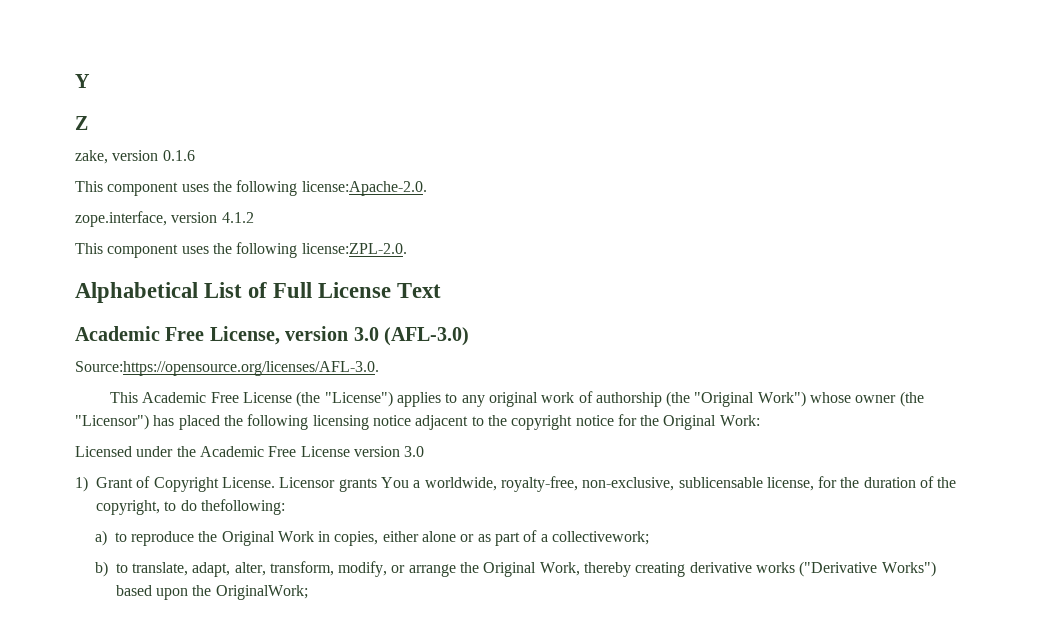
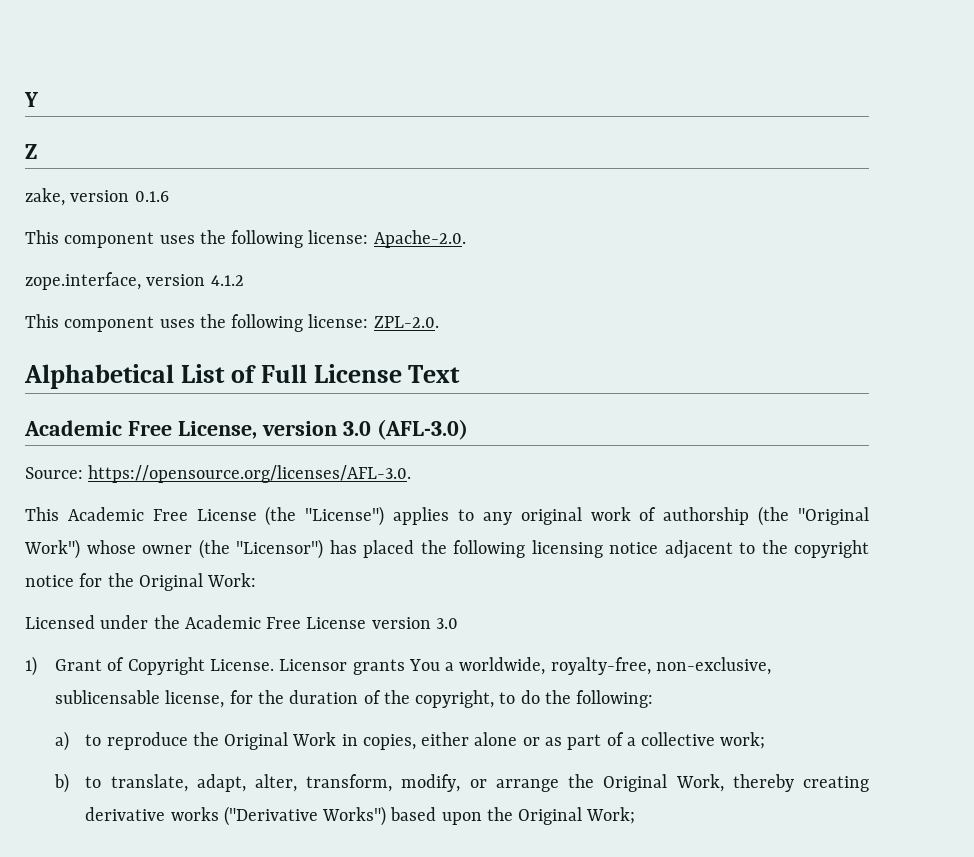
- This component uses the following license:Apache-2.0.
+ This component uses the following license: Apache-2.0.
- This component uses the following license:ZPL-2.0.
+ This component uses the following license: ZPL-2.0.
- Source:https://opensource.org/licenses/AFL-3.0.
+ Source: https://opensource.org/licenses/AFL-3.0.
- Licensor grants You a worldwide, royalty-free, non-exclusive, sublicensable license, for the duration of the copyright, to do thefollowing:
+ Licensor grants You a worldwide, royalty-free, non-exclusive, sublicensable license, for the duration of the copyright, to do the following:
- a) to reproduce the Original Work in copies, either alone or as part of a collectivework;
+ a) to reproduce the Original Work in copies, either alone or as part of a collective work;
- b) to translate, adapt, alter, transform, modify, or arrange the Original Work, thereby creating derivative works ("Derivative Works") based upon the OriginalWork;
+ b) to translate, adapt, alter, transform, modify, or arrange the Original Work, thereby creating derivative works ("Derivative Works") based upon the Original Work;

